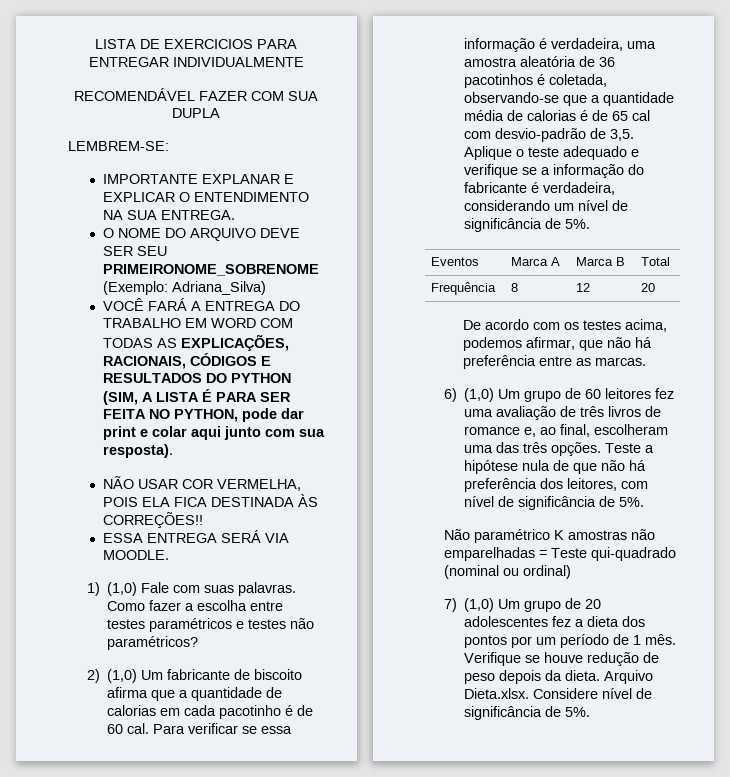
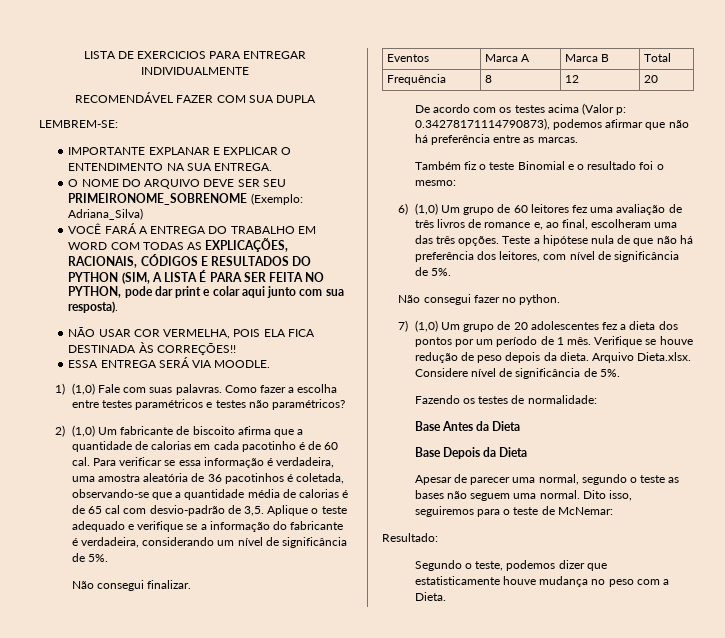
+ Não consegui finalizar.
- De acordo com os testes acima, podemos afirmar, que não há preferência entre as marcas.
+ De acordo com os testes acima (Valor p: 0.34278171114790873), podemos afirmar que não há preferência entre as marcas.
+ Também fiz o teste Binomial e o resultado foi o mesmo:
- Não paramétrico K amostras não emparelhadas = Teste qui-quadrado (nominal ou ordinal)
+ Não consegui fazer no python.
+ Fazendo os testes de normalidade:
+ Base Antes da Dieta
+ Base Depois da Dieta
+ Apesar de parecer uma normal, segundo o teste as bases não seguem uma normal. Dito isso, seguiremos para o teste de McNemar:
+ Resultado:
+ Segundo o teste, podemos dizer que estatisticamente houve mudança no peso com a Dieta.

